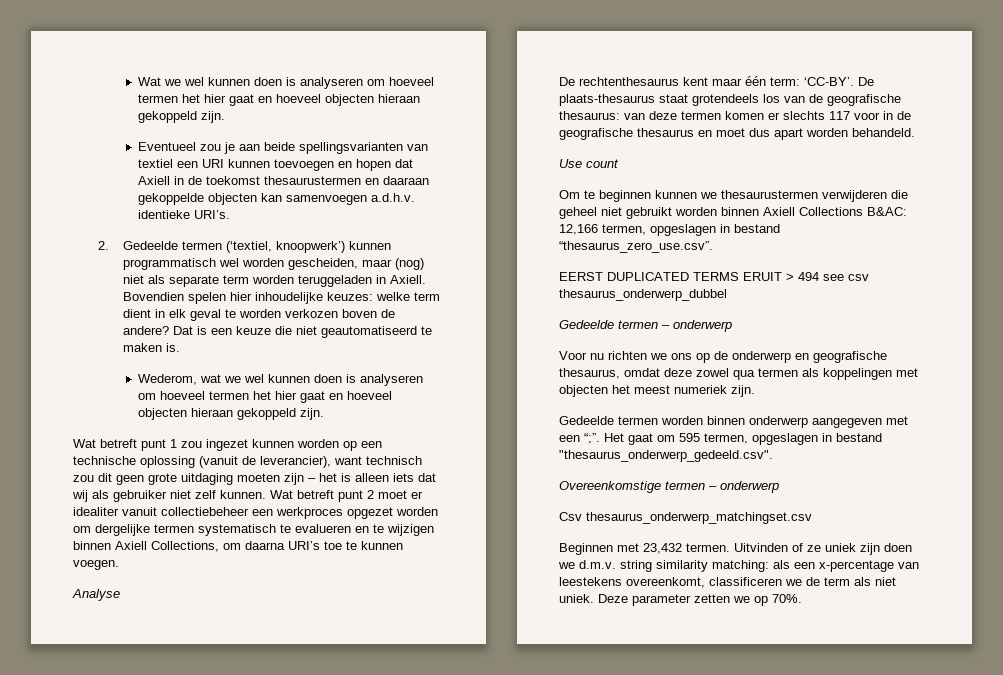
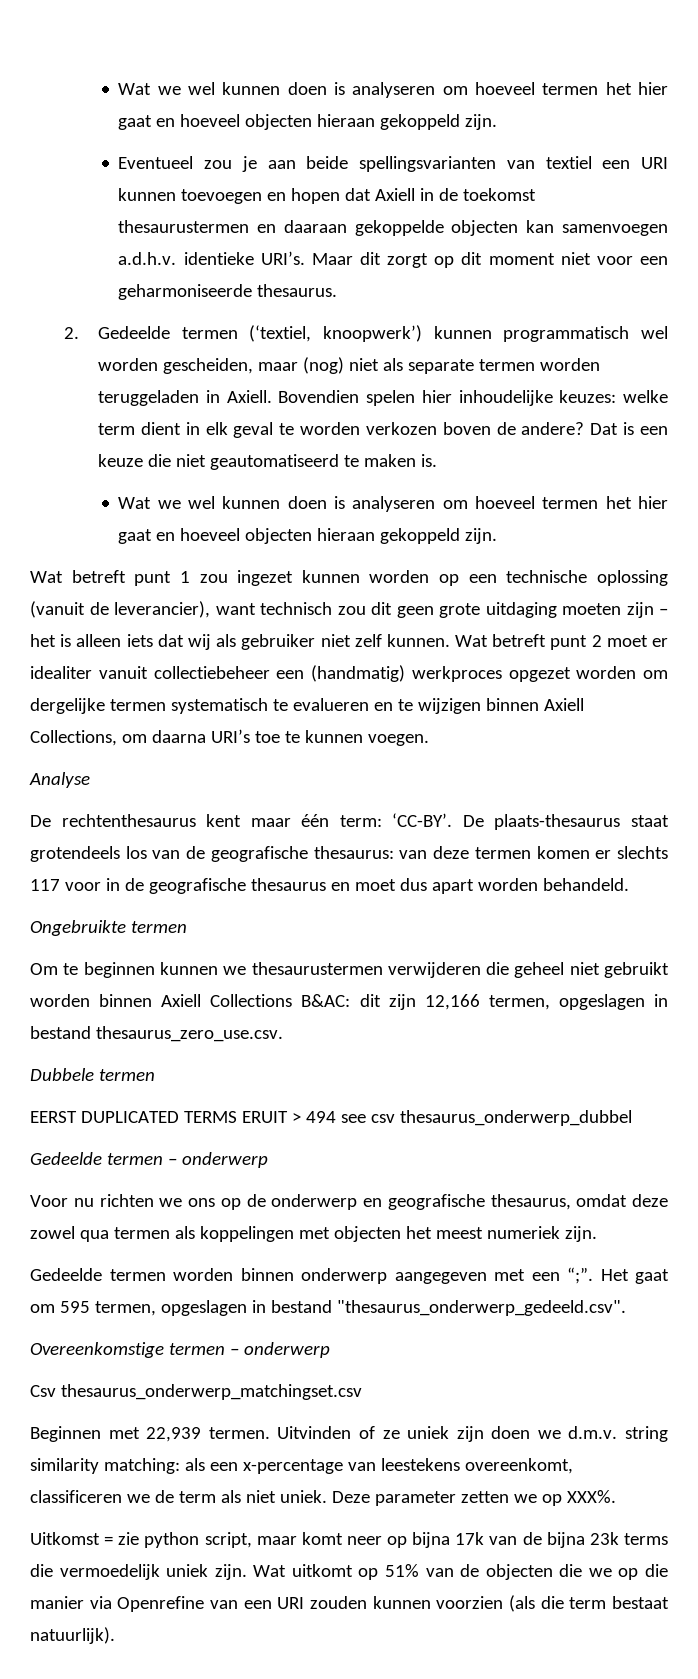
+ Maar dit zorgt op dit moment niet voor een geharmoniseerde thesaurus.
- 2. Gedeelde termen (‘textiel, knoopwerk’) kunnen programmatisch wel worden gescheiden, maar (nog) niet als separate term worden teruggeladen in Axiell.
+ 2. Gedeelde termen (‘textiel, knoopwerk’) kunnen programmatisch wel worden gescheiden, maar (nog) niet als separate termen worden teruggeladen in Axiell.
  Dat is een keuze die niet geautomatiseerd te maken is.
- Wederom, wat we wel kunnen doen is analyseren om hoeveel termen het hier gaat en hoeveel objecten hieraan gekoppeld zijn.
+ Wat we wel kunnen doen is analyseren om hoeveel termen het hier gaat en hoeveel objecten hieraan gekoppeld zijn.
- Wat betreft punt 2 moet er idealiter vanuit collectiebeheer een werkproces opgezet worden om dergelijke termen systematisch te evalueren en te wijzigen binnen Axiell Collections, om daarna URI’s toe te kunnen voegen.
+ Wat betreft punt 2 moet er idealiter vanuit collectiebeheer een (handmatig) werkproces opgezet worden om dergelijke termen systematisch te evalueren en te wijzigen binnen Axiell Collections, om daarna URI’s toe te kunnen voegen.
- Use count
+ Ongebruikte termen
- Om te beginnen kunnen we thesaurustermen verwijderen die geheel niet gebruikt worden binnen Axiell Collections B&AC: 12,166 termen, opgeslagen in bestand “thesaurus_zero_use.csv”.
+ Om te beginnen kunnen we thesaurustermen verwijderen die geheel niet gebruikt worden binnen Axiell Collections B&AC: dit zijn 12,166 termen, opgeslagen in bestand thesaurus_zero_use.csv.
+ Dubbele termen
- Beginnen met 23,432 termen.
+ Beginnen met 22,939 termen.
- Deze parameter zetten we op 70%.
+ Deze parameter zetten we op XXX%.
+ Uitkomst = zie python script, maar komt neer op bijna 17k van de bijna 23k terms die vermoedelijk uniek zijn. Wat uitkomt op 51% van de objecten die we op die manier via Openrefine van een URI zouden kunnen voorzien (als die term bestaat natuurlijk).

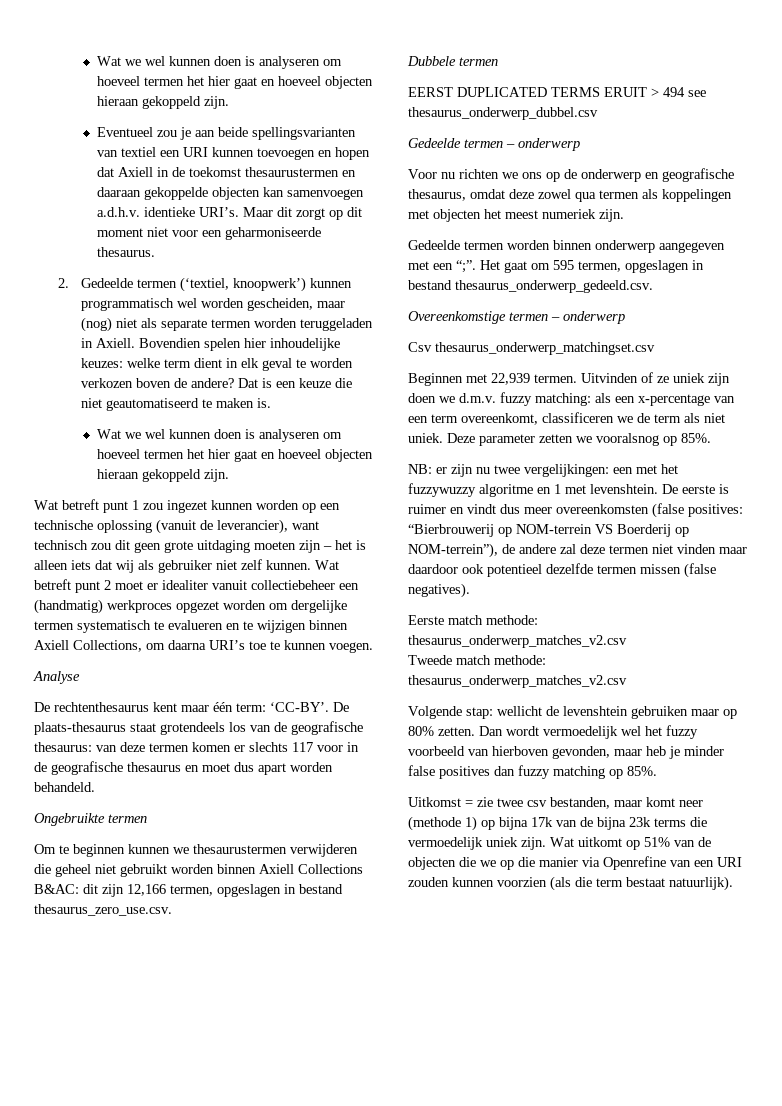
- EERST DUPLICATED TERMS ERUIT > 494 see csv thesaurus_onderwerp_dubbel
+ EERST DUPLICATED TERMS ERUIT > 494 see thesaurus_onderwerp_dubbel.csv
- Het gaat om 595 termen, opgeslagen in bestand "thesaurus_onderwerp_gedeeld.csv".
+ Het gaat om 595 termen, opgeslagen in bestand thesaurus_onderwerp_gedeeld.csv.
- Uitvinden of ze uniek zijn doen we d.m.v. string similarity matching: als een x-percentage van leestekens overeenkomt, classificeren we de term als niet uniek.
+ Uitvinden of ze uniek zijn doen we d.m.v. fuzzy matching: als een x-percentage van een term overeenkomt, classificeren we de term als niet uniek.
- Deze parameter zetten we op XXX%.
+ Deze parameter zetten we vooralsnog op 85%.
+ NB: er zijn nu twee vergelijkingen: een met het fuzzywuzzy algoritme en 1 met levenshtein. De eerste is ruimer en vindt dus meer overeenkomsten (false positives: “Bierbrouwerij op NOM-terrein VS Boerderij op NOM-terrein”), de andere zal deze termen niet vinden maar daardoor ook potentieel dezelfde termen missen (false negatives).
+ Eerste match methode: thesaurus_onderwerp_matches_v2.csv
+ Tweede match methode: thesaurus_onderwerp_matches_v2.csv
+ Volgende stap: wellicht de levenshtein gebruiken maar op 80% zetten. Dan wordt vermoedelijk wel het fuzzy voorbeeld van hierboven gevonden, maar heb je minder false positives dan fuzzy matching op 85%.
- Uitkomst = zie python script, maar komt neer op bijna 17k van de bijna 23k terms die vermoedelijk uniek zijn.
+ Uitkomst = zie twee csv bestanden, maar komt neer (methode 1) op bijna 17k van de bijna 23k terms die vermoedelijk uniek zijn.

